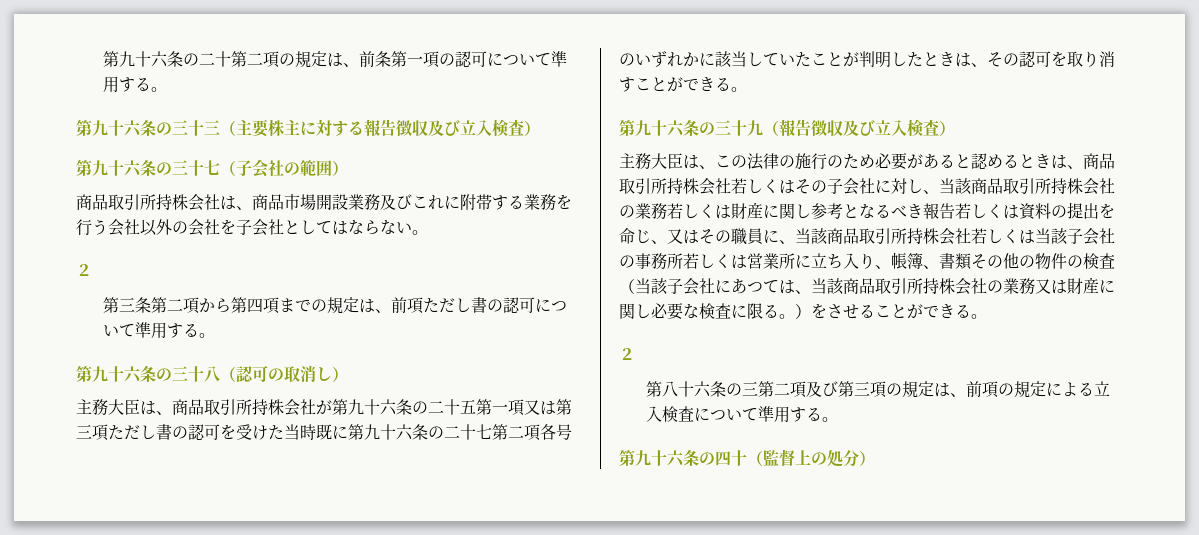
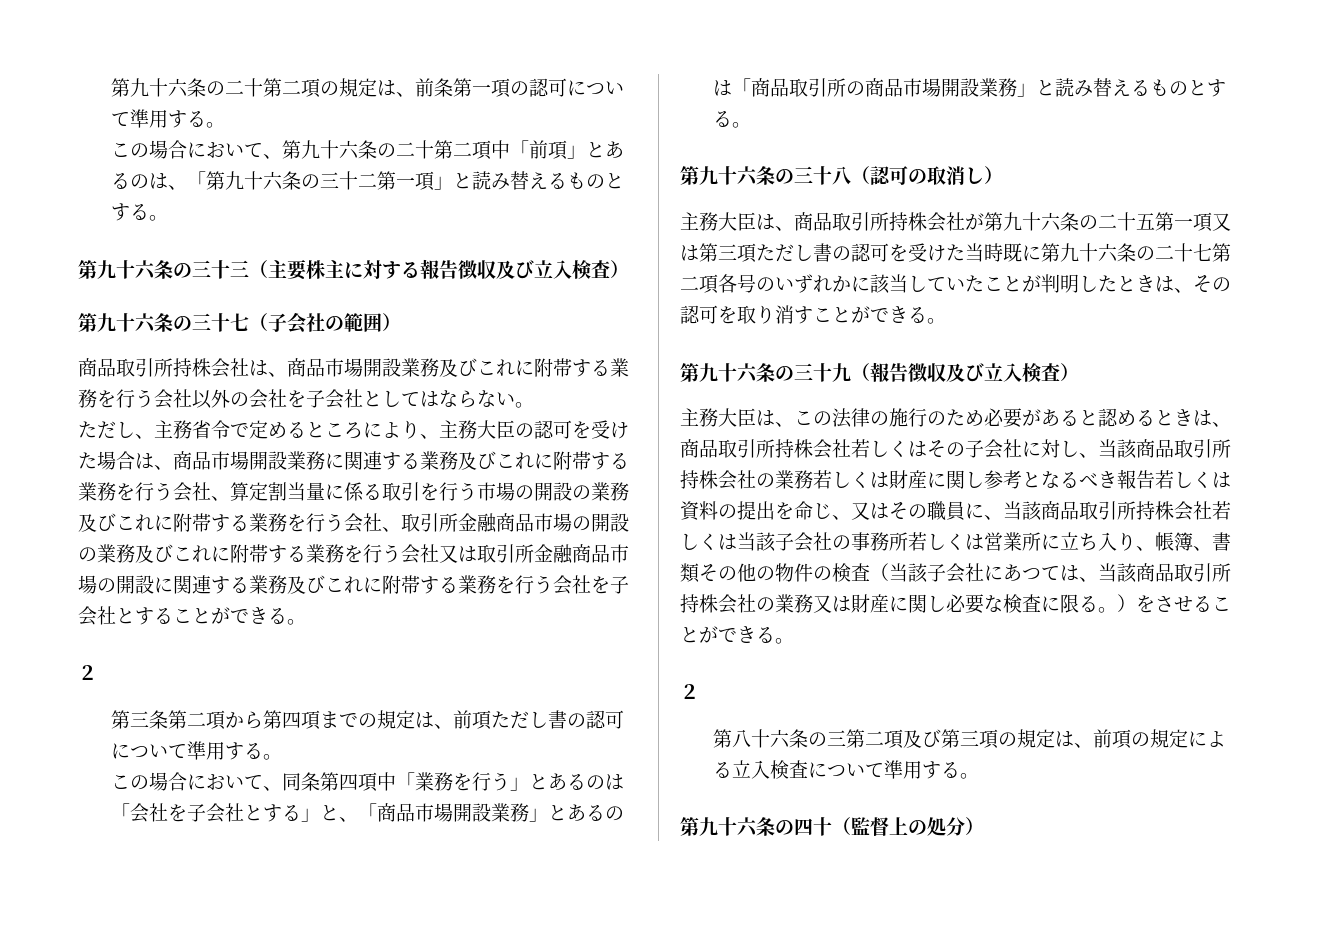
+ この場合において、第九十六条の二十第二項中「前項」とあるのは、「第九十六条の三十二第一項」と読み替えるものとする。
+ ただし、主務省令で定めるところにより、主務大臣の認可を受けた場合は、商品市場開設業務に関連する業務及びこれに附帯する業務を行う会社、算定割当量に係る取引を行う市場の開設の業務及びこれに附帯する業務を行う会社、取引所金融商品市場の開設の業務及びこれに附帯する業務を行う会社又は取引所金融商品市場の開設に関連する業務及びこれに附帯する業務を行う会社を子会社とすることができる。
+ この場合において、同条第四項中「業務を行う」とあるのは「会社を子会社とする」と、「商品市場開設業務」とあるのは「商品取引所の商品市場開設業務」と読み替えるものとする。

